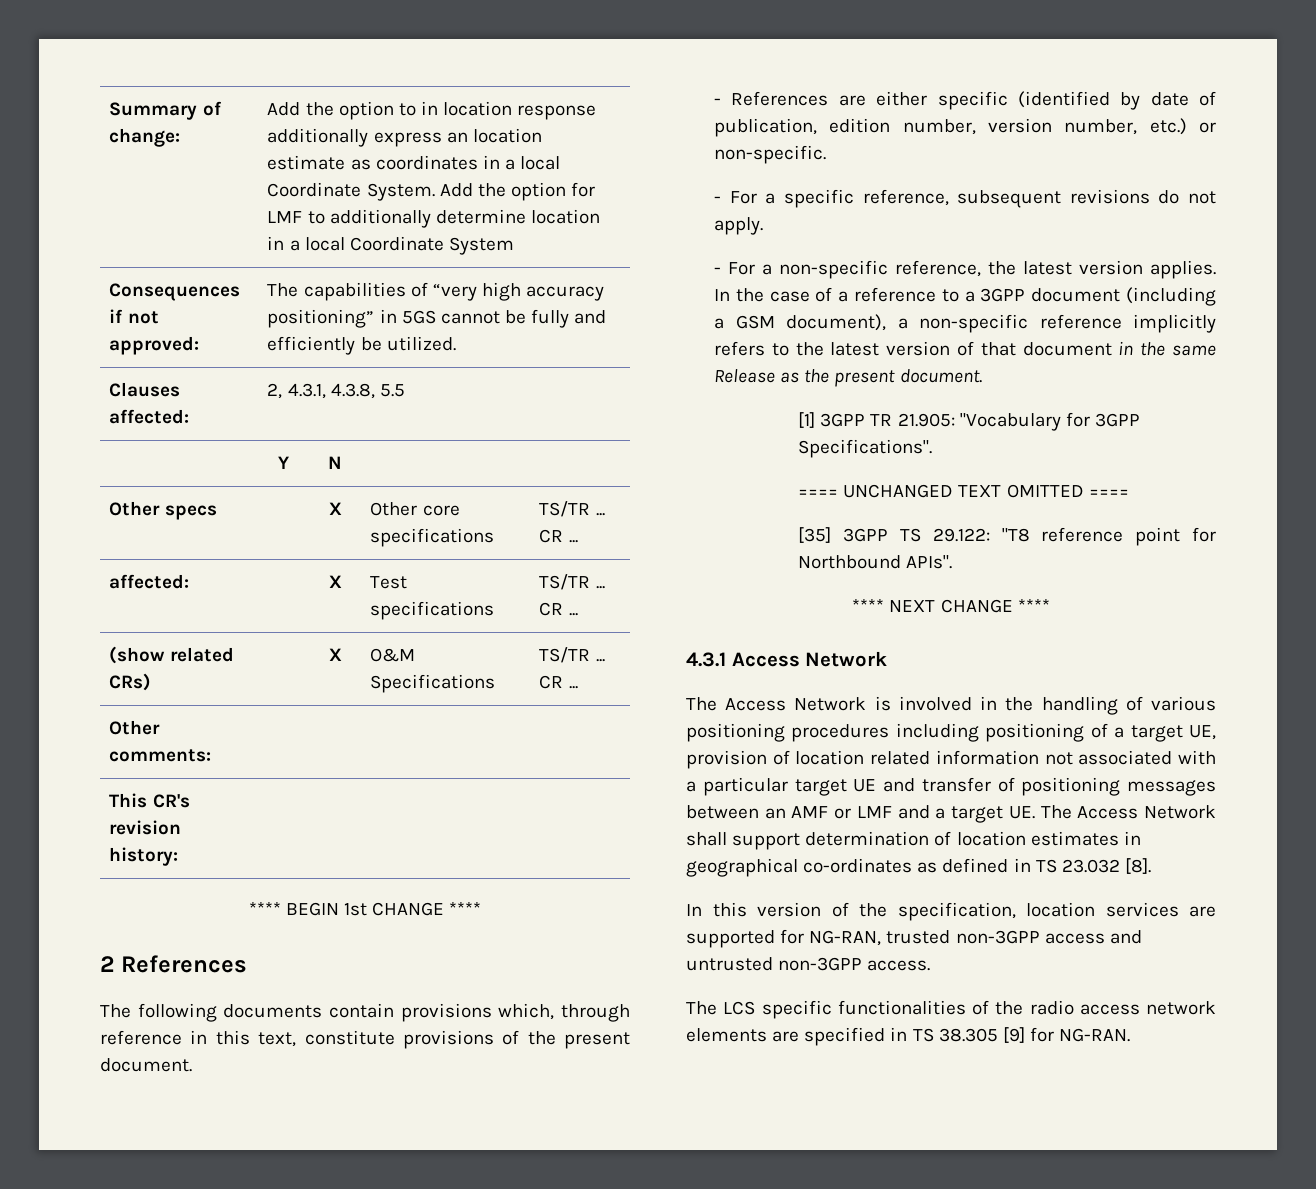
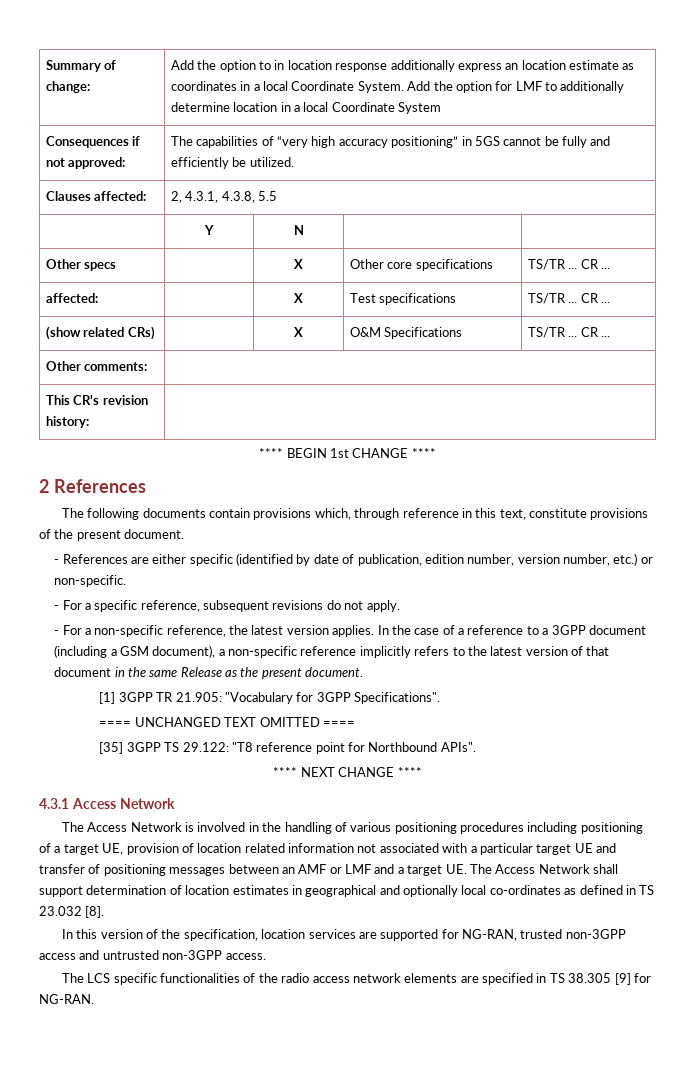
- The Access Network is involved in the handling of various positioning procedures including positioning of a target UE, provision of location related information not associated with a particular target UE and transfer of positioning messages between an AMF or LMF and a target UE. The Access Network shall support determination of location estimates in geographical co-ordinates as defined in TS 23.032 [8].
+ The Access Network is involved in the handling of various positioning procedures including positioning of a target UE, provision of location related information not associated with a particular target UE and transfer of positioning messages between an AMF or LMF and a target UE. The Access Network shall support determination of location estimates in geographical and optionally local co-ordinates as defined in TS 23.032 [8].

